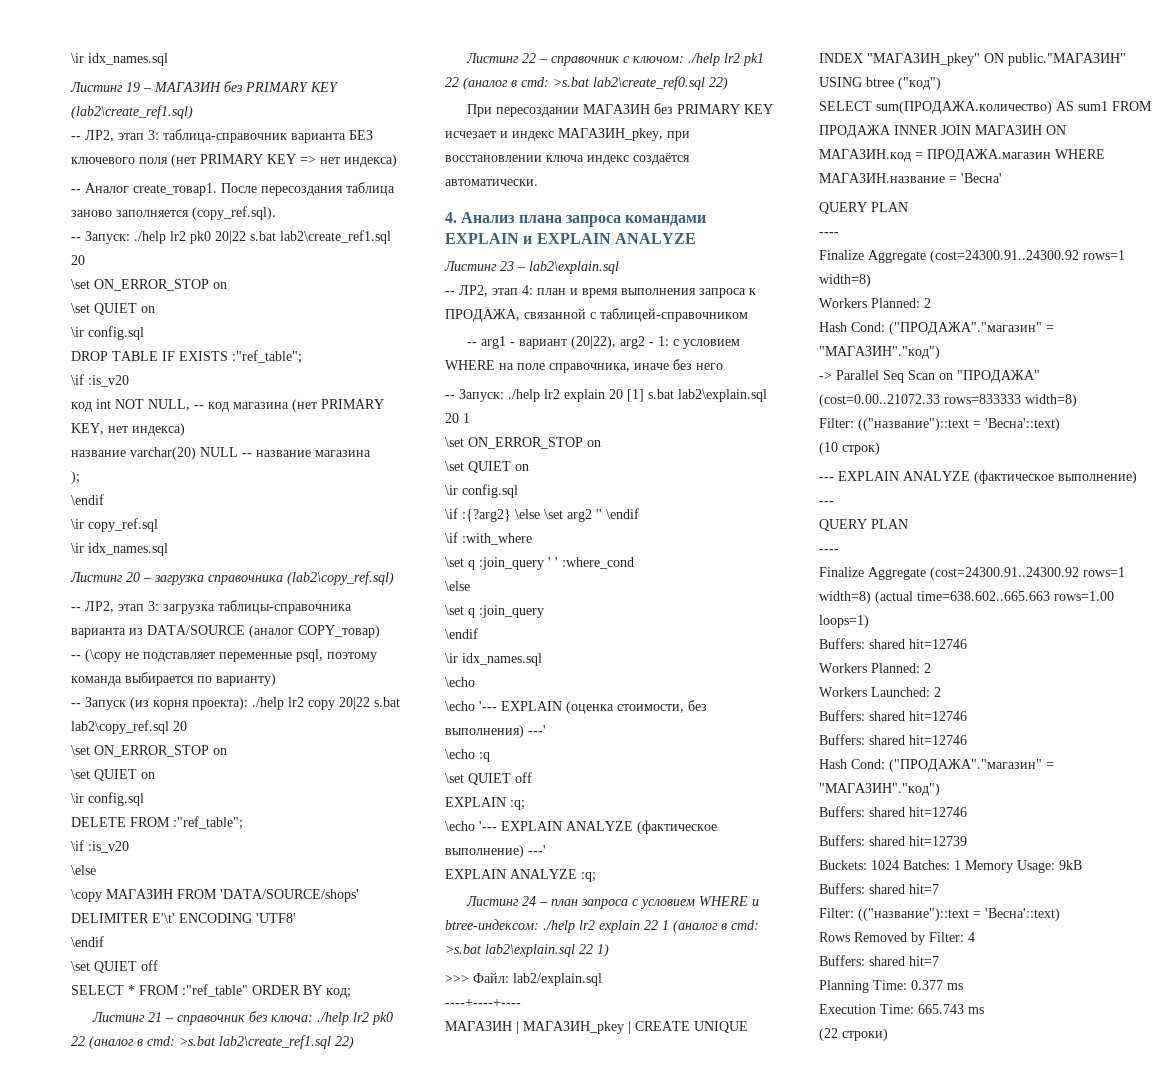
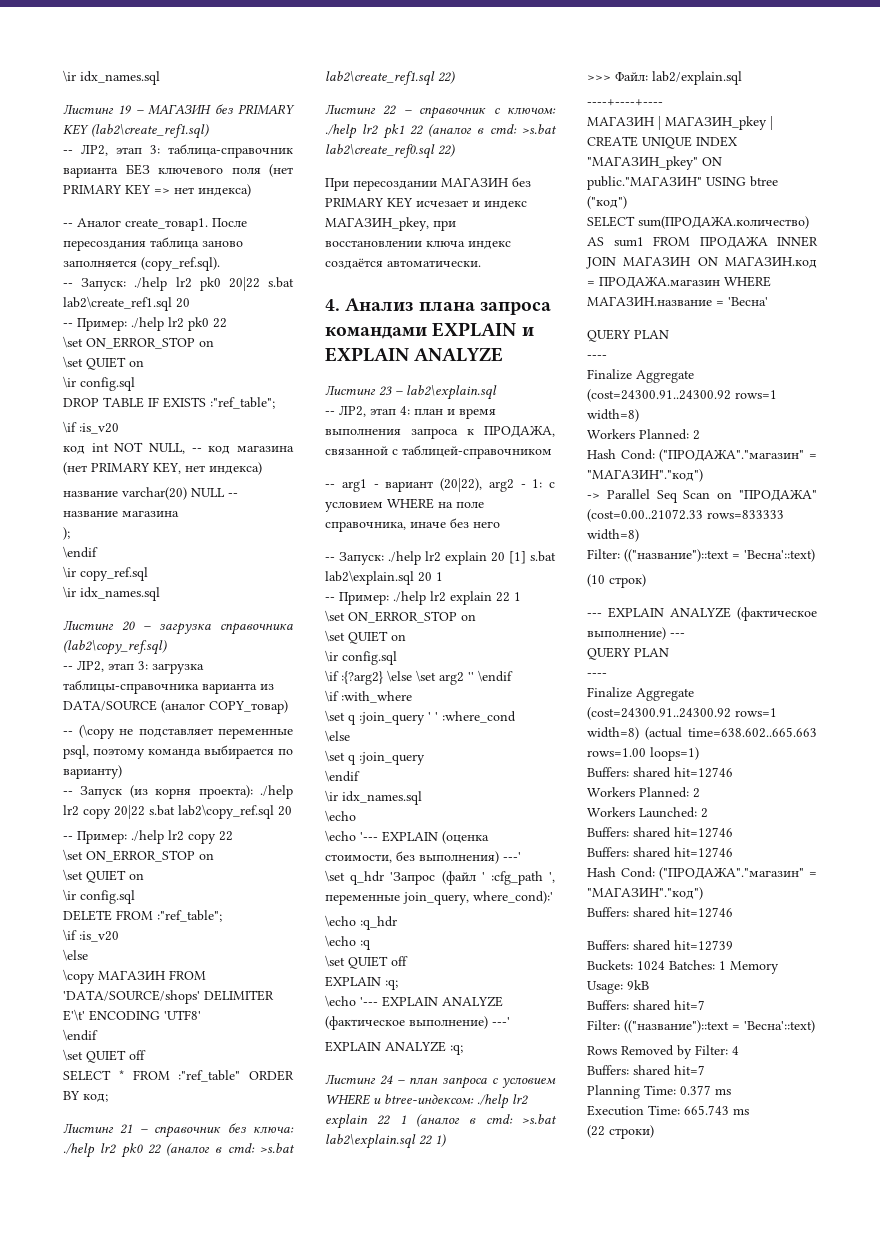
+ -- Пример: ./help lr2 pk0 22
+ -- Пример: ./help lr2 copy 22
+ -- Пример: ./help lr2 explain 22 1
+ \set q_hdr 'Запрос (файл ' :cfg_path ', переменные join_query, where_cond):'
+ \echo :q_hdr

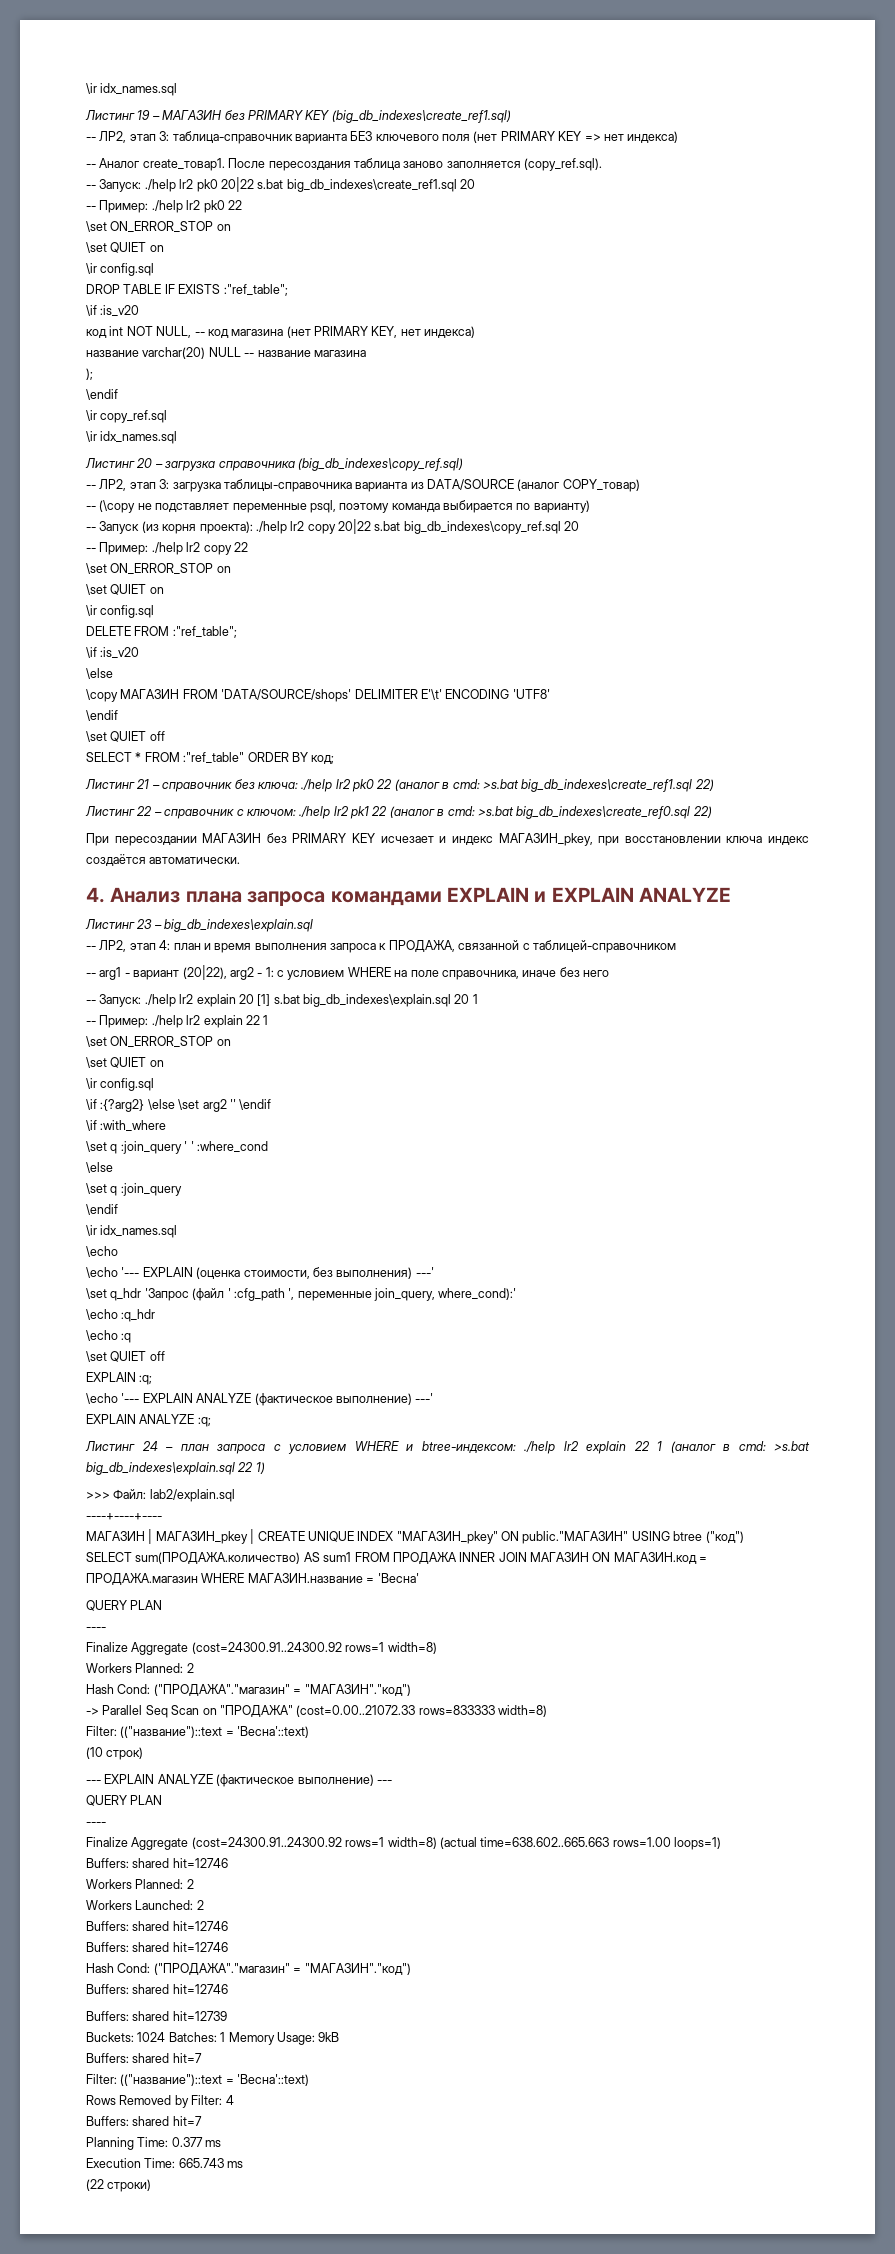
- Листинг 19 – МАГАЗИН без PRIMARY KEY (lab2\create_ref1.sql)
+ Листинг 19 – МАГАЗИН без PRIMARY KEY (big_db_indexes\create_ref1.sql)
- -- Запуск: ./help lr2 pk0 20|22 s.bat lab2\create_ref1.sql 20
+ -- Запуск: ./help lr2 pk0 20|22 s.bat big_db_indexes\create_ref1.sql 20
- Листинг 20 – загрузка справочника (lab2\copy_ref.sql)
+ Листинг 20 – загрузка справочника (big_db_indexes\copy_ref.sql)
- -- Запуск (из корня проекта): ./help lr2 copy 20|22 s.bat lab2\copy_ref.sql 20
+ -- Запуск (из корня проекта): ./help lr2 copy 20|22 s.bat big_db_indexes\copy_ref.sql 20
- Листинг 21 – справочник без ключа: ./help lr2 pk0 22 (аналог в cmd: >s.bat lab2\create_ref1.sql 22)
+ Листинг 21 – справочник без ключа: ./help lr2 pk0 22 (аналог в cmd: >s.bat big_db_indexes\create_ref1.sql 22)
- Листинг 22 – справочник с ключом: ./help lr2 pk1 22 (аналог в cmd: >s.bat lab2\create_ref0.sql 22)
+ Листинг 22 – справочник с ключом: ./help lr2 pk1 22 (аналог в cmd: >s.bat big_db_indexes\create_ref0.sql 22)
- Листинг 23 – lab2\explain.sql
+ Листинг 23 – big_db_indexes\explain.sql
- -- Запуск: ./help lr2 explain 20 [1] s.bat lab2\explain.sql 20 1
+ -- Запуск: ./help lr2 explain 20 [1] s.bat big_db_indexes\explain.sql 20 1
- Листинг 24 – план запроса с условием WHERE и btree-индексом: ./help lr2 explain 22 1 (аналог в cmd: >s.bat lab2\explain.sql 22 1)
+ Листинг 24 – план запроса с условием WHERE и btree-индексом: ./help lr2 explain 22 1 (аналог в cmd: >s.bat big_db_indexes\explain.sql 22 1)

